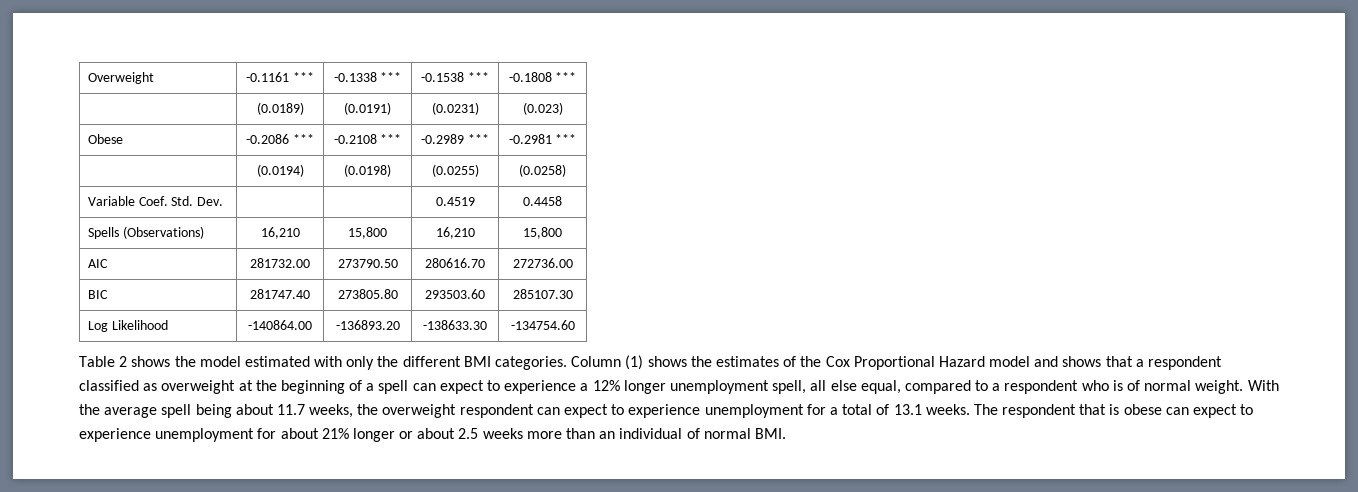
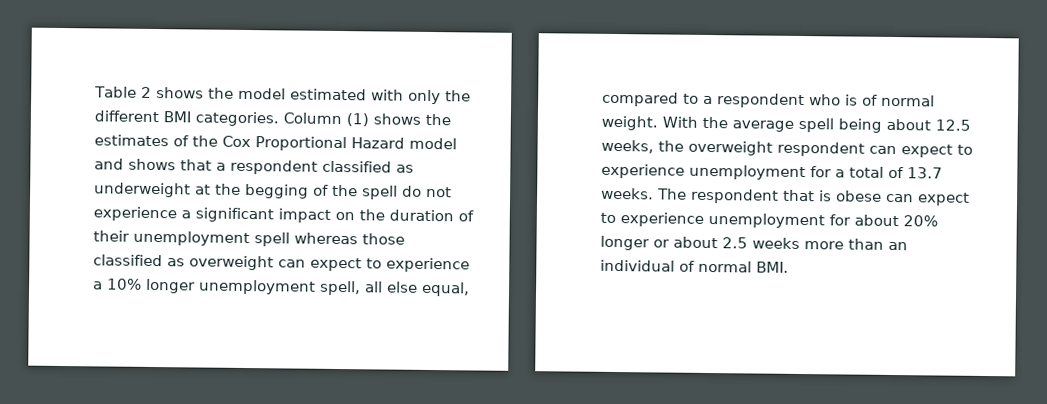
- Overweight | -0.1161 *** | -0.1338 *** | -0.1538 *** | -0.1808 ***
- | (0.0189) | (0.0191) | (0.0231) | (0.023)
- Obese | -0.2086 *** | -0.2108 *** | -0.2989 *** | -0.2981 ***
- | (0.0194) | (0.0198) | (0.0255) | (0.0258)
- Variable Coef. Std. Dev. | | | 0.4519 | 0.4458
- Spells (Observations) | 16,210 | 15,800 | 16,210 | 15,800
- AIC | 281732.00 | 273790.50 | 280616.70 | 272736.00
- BIC | 281747.40 | 273805.80 | 293503.60 | 285107.30
- Log Likelihood | -140864.00 | -136893.20 | -138633.30 | -134754.60
- Column (1) shows the estimates of the Cox Proportional Hazard model and shows that a respondent classified as overweight at the beginning of a spell can expect to experience a 12% longer unemployment spell, all else equal, compared to a respondent who is of normal weight.
+ Column (1) shows the estimates of the Cox Proportional Hazard model and shows that a respondent classified as underweight at the begging of the spell do not experience a significant impact on the duration of their unemployment spell whereas those classified as overweight can expect to experience a 10% longer unemployment spell, all else equal, compared to a respondent who is of normal weight.
- With the average spell being about 11.7 weeks, the overweight respondent can expect to experience unemployment for a total of 13.1 weeks.
+ With the average spell being about 12.5 weeks, the overweight respondent can expect to experience unemployment for a total of 13.7 weeks.
- The respondent that is obese can expect to experience unemployment for about 21% longer or about 2.5 weeks more than an individual of normal BMI.
+ The respondent that is obese can expect to experience unemployment for about 20% longer or about 2.5 weeks more than an individual of normal BMI.

